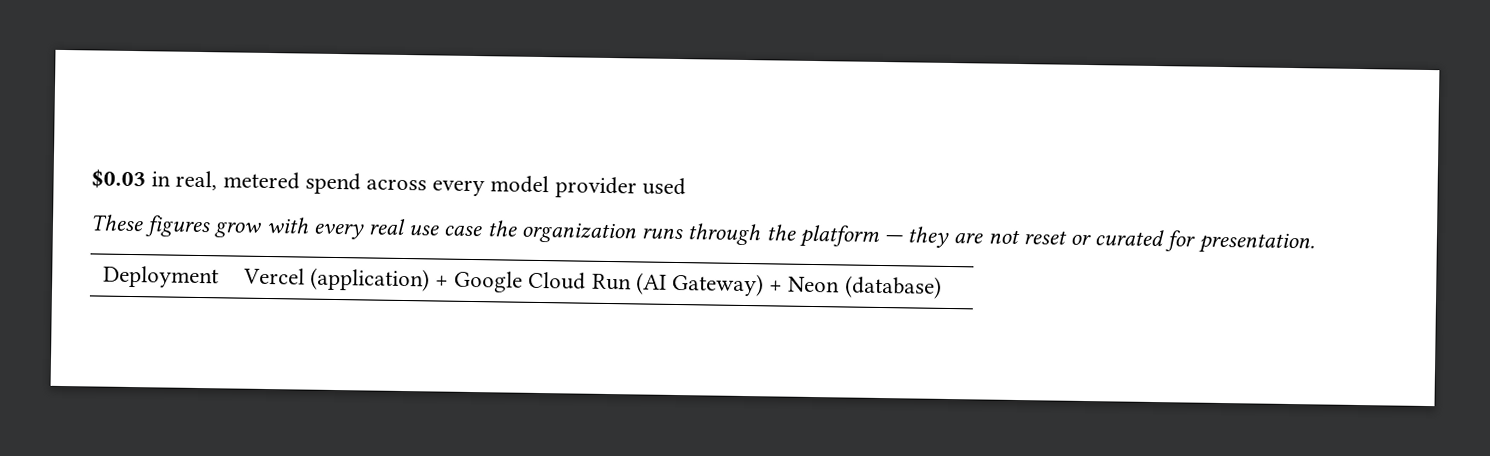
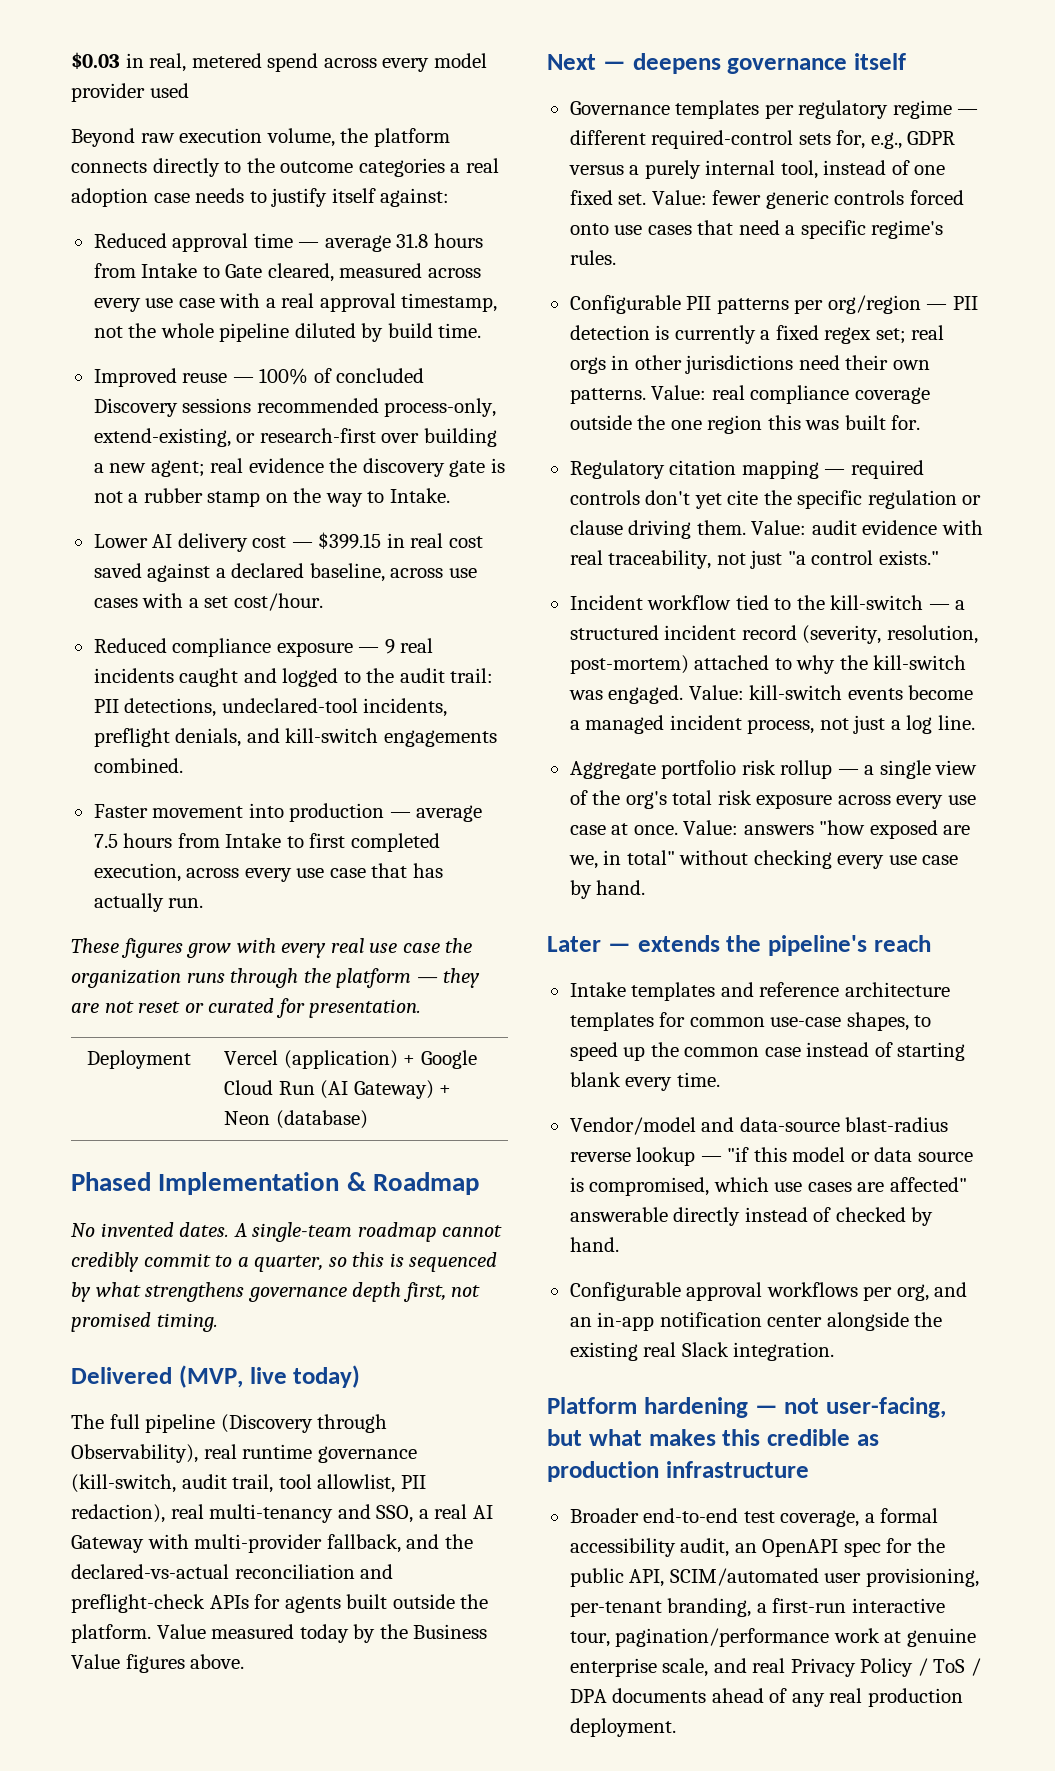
+ Beyond raw execution volume, the platform connects directly to the outcome categories a real adoption case needs to justify itself against:
+ Reduced approval time — average 31.8 hours from Intake to Gate cleared, measured across every use case with a real approval timestamp, not the whole pipeline diluted by build time.
+ Improved reuse — 100% of concluded Discovery sessions recommended process-only, extend-existing, or research-first over building a new agent; real evidence the discovery gate is not a rubber stamp on the way to Intake.
+ Lower AI delivery cost — $399.15 in real cost saved against a declared baseline, across use cases with a set cost/hour.
+ Reduced compliance exposure — 9 real incidents caught and logged to the audit trail: PII detections, undeclared-tool incidents, preflight denials, and kill-switch engagements combined.
+ Faster movement into production — average 7.5 hours from Intake to first completed execution, across every use case that has actually run.
+ Phased Implementation & Roadmap
+ No invented dates. A single-team roadmap cannot credibly commit to a quarter, so this is sequenced by what strengthens governance depth first, not promised timing.
+ Delivered (MVP, live today)
+ The full pipeline (Discovery through Observability), real runtime governance (kill-switch, audit trail, tool allowlist, PII redaction), real multi-tenancy and SSO, a real AI Gateway with multi-provider fallback, and the declared-vs-actual reconciliation and preflight-check APIs for agents built outside the platform. Value measured today by the Business Value figures above.
+ Next — deepens governance itself
+ Governance templates per regulatory regime — different required-control sets for, e.g., GDPR versus a purely internal tool, instead of one fixed set. Value: fewer generic controls forced onto use cases that need a specific regime's rules.
+ Configurable PII patterns per org/region — PII detection is currently a fixed regex set; real orgs in other jurisdictions need their own patterns. Value: real compliance coverage outside the one region this was built for.
+ Regulatory citation mapping — required controls don't yet cite the specific regulation or clause driving them. Value: audit evidence with real traceability, not just "a control exists."
+ Incident workflow tied to the kill-switch — a structured incident record (severity, resolution, post-mortem) attached to why the kill-switch was engaged. Value: kill-switch events become a managed incident process, not just a log line.
+ Aggregate portfolio risk rollup — a single view of the org's total risk exposure across every use case at once. Value: answers "how exposed are we, in total" without checking every use case by hand.
+ Later — extends the pipeline's reach
+ Intake templates and reference architecture templates for common use-case shapes, to speed up the common case instead of starting blank every time.
+ Vendor/model and data-source blast-radius reverse lookup — "if this model or data source is compromised, which use cases are affected" answerable directly instead of checked by hand.
+ Configurable approval workflows per org, and an in-app notification center alongside the existing real Slack integration.
+ Platform hardening — not user-facing, but what makes this credible as production infrastructure
+ Broader end-to-end test coverage, a formal accessibility audit, an OpenAPI spec for the public API, SCIM/automated user provisioning, per-tenant branding, a first-run interactive tour, pagination/performance work at genuine enterprise scale, and real Privacy Policy / ToS / DPA documents ahead of any real production deployment.

